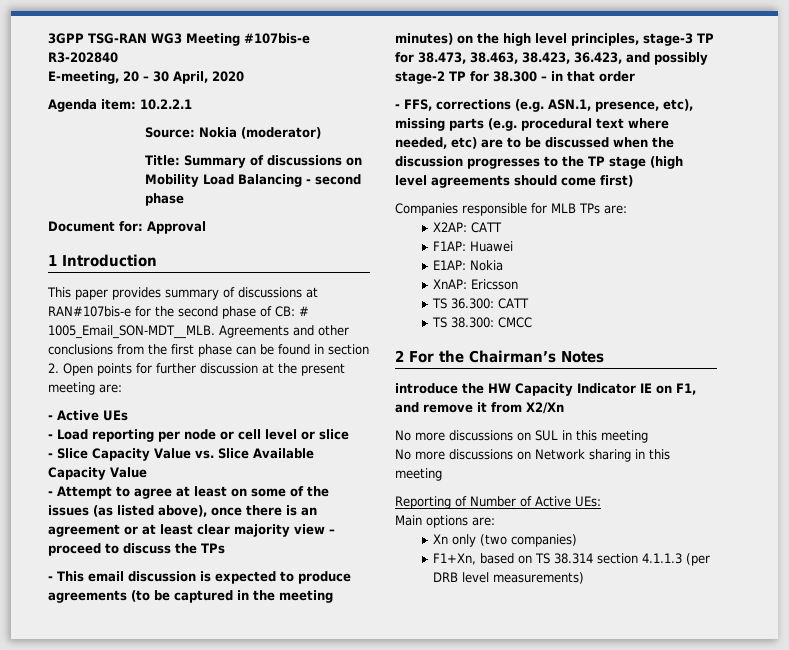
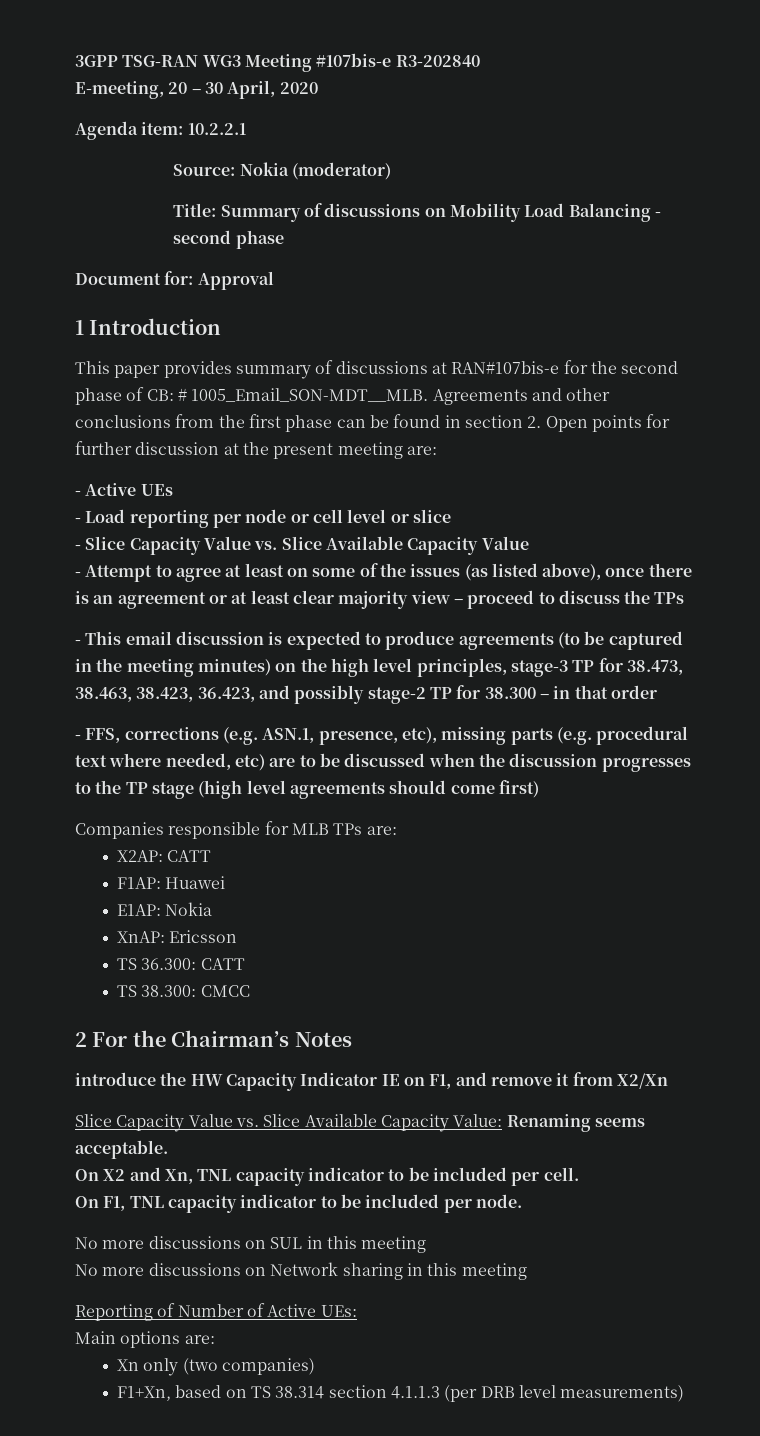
+ Slice Capacity Value vs. Slice Available Capacity Value: Renaming seems acceptable.
+ On X2 and Xn, TNL capacity indicator to be included per cell.
+ On F1, TNL capacity indicator to be included per node.

